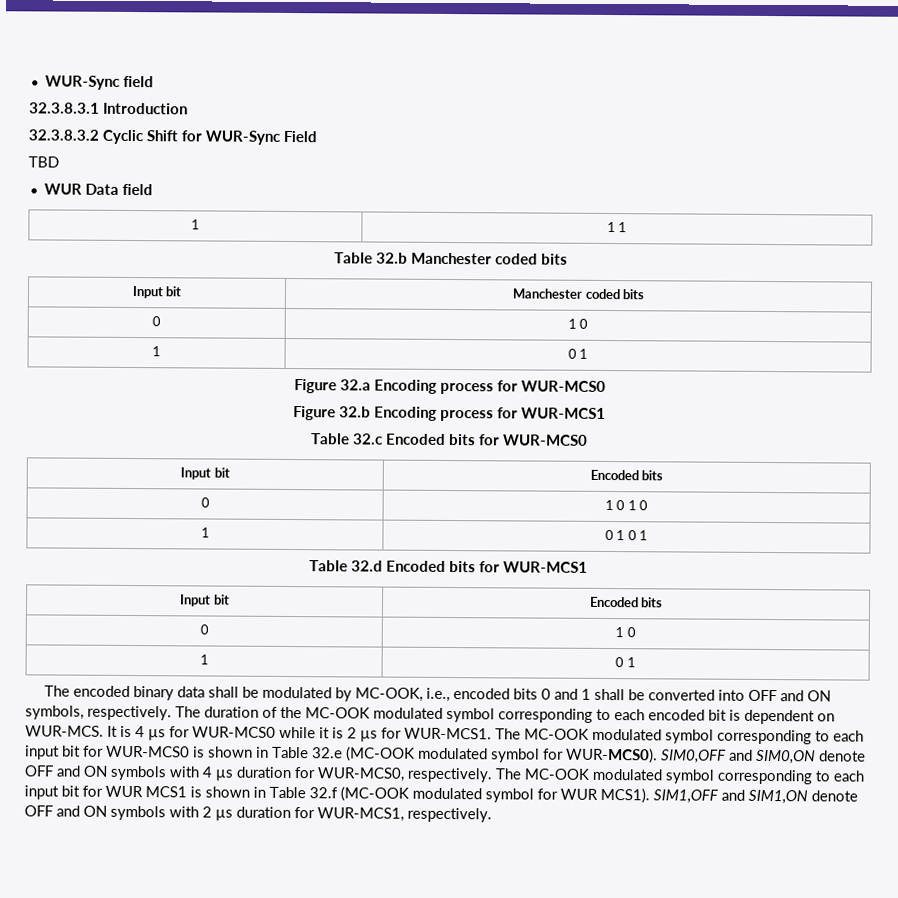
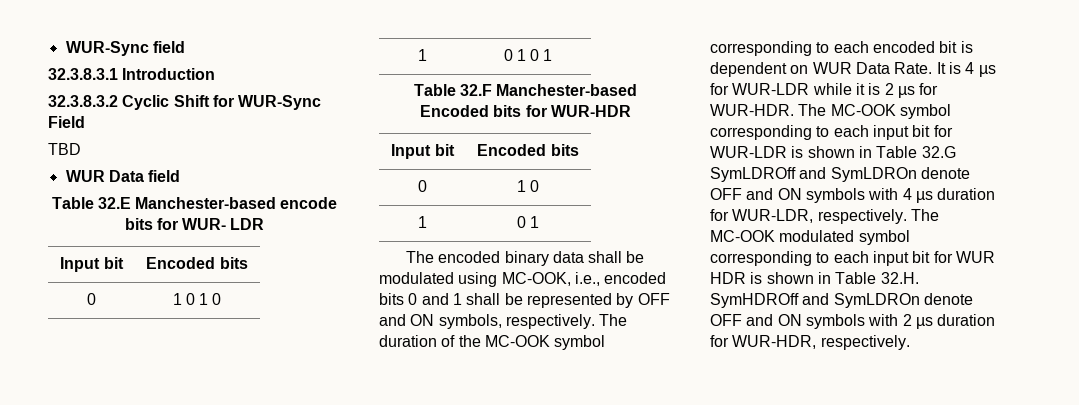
- 1 | 1 1
- Table 32.b Manchester coded bits
- Input bit | Manchester coded bits
- 0 | 1 0
- 1 | 0 1
- Figure 32.a Encoding process for WUR-MCS0
- Figure 32.b Encoding process for WUR-MCS1
- Table 32.c Encoded bits for WUR-MCS0
+ Table 32.E Manchester-based encode bits for WUR- LDR
- Table 32.d Encoded bits for WUR-MCS1
+ Table 32.F Manchester-based Encoded bits for WUR-HDR
- The encoded binary data shall be modulated by MC-OOK, i.e., encoded bits 0 and 1 shall be converted into OFF and ON symbols, respectively.
+ The encoded binary data shall be modulated using MC-OOK, i.e., encoded bits 0 and 1 shall be represented by OFF and ON symbols, respectively.
- The duration of the MC-OOK modulated symbol corresponding to each encoded bit is dependent on WUR-MCS.
+ The duration of the MC-OOK symbol corresponding to each encoded bit is dependent on WUR Data Rate.
- It is 4 µs for WUR-MCS0 while it is 2 µs for WUR-MCS1. The MC-OOK modulated symbol corresponding to each input bit for WUR-MCS0 is shown in Table 32.e (MC-OOK modulated symbol for WUR-MCS0). SIM0,OFF and SIM0,ON denote OFF and ON symbols with 4 µs duration for WUR-MCS0, respectively.
+ It is 4 µs for WUR-LDR while it is 2 µs for WUR-HDR. The MC-OOK symbol corresponding to each input bit for WUR-LDR is shown in Table 32.G SymLDROff and SymLDROn denote OFF and ON symbols with 4 µs duration for WUR-LDR, respectively.
- The MC-OOK modulated symbol corresponding to each input bit for WUR MCS1 is shown in Table 32.f (MC-OOK modulated symbol for WUR MCS1). SIM1,OFF and SIM1,ON denote OFF and ON symbols with 2 µs duration for WUR-MCS1, respectively.
+ The MC-OOK modulated symbol corresponding to each input bit for WUR HDR is shown in Table 32.H. SymHDROff and SymLDROn denote OFF and ON symbols with 2 µs duration for WUR-HDR, respectively.

